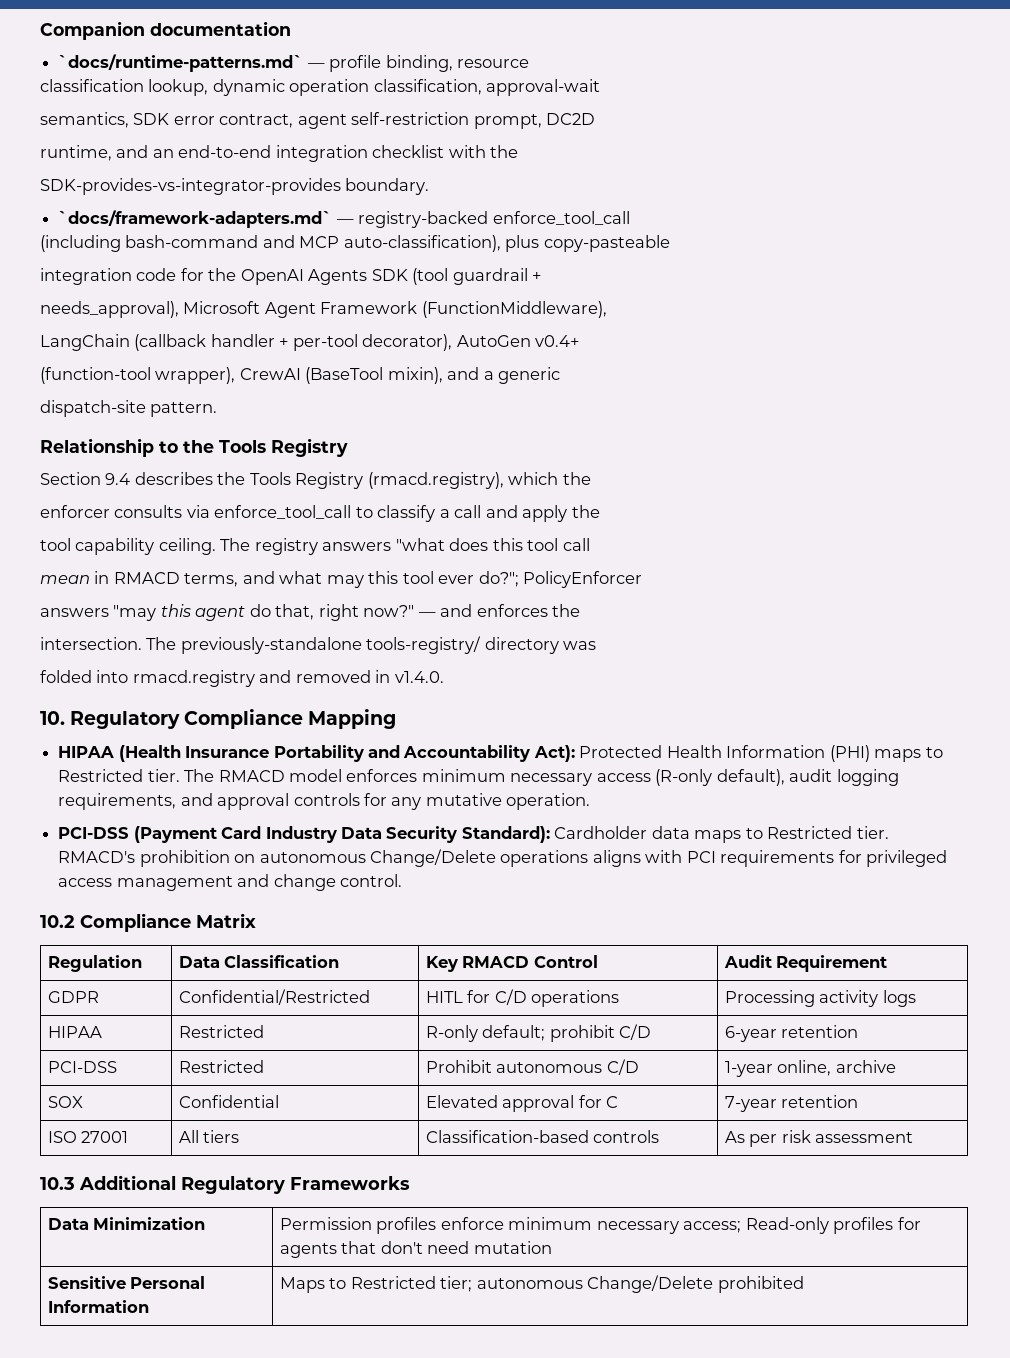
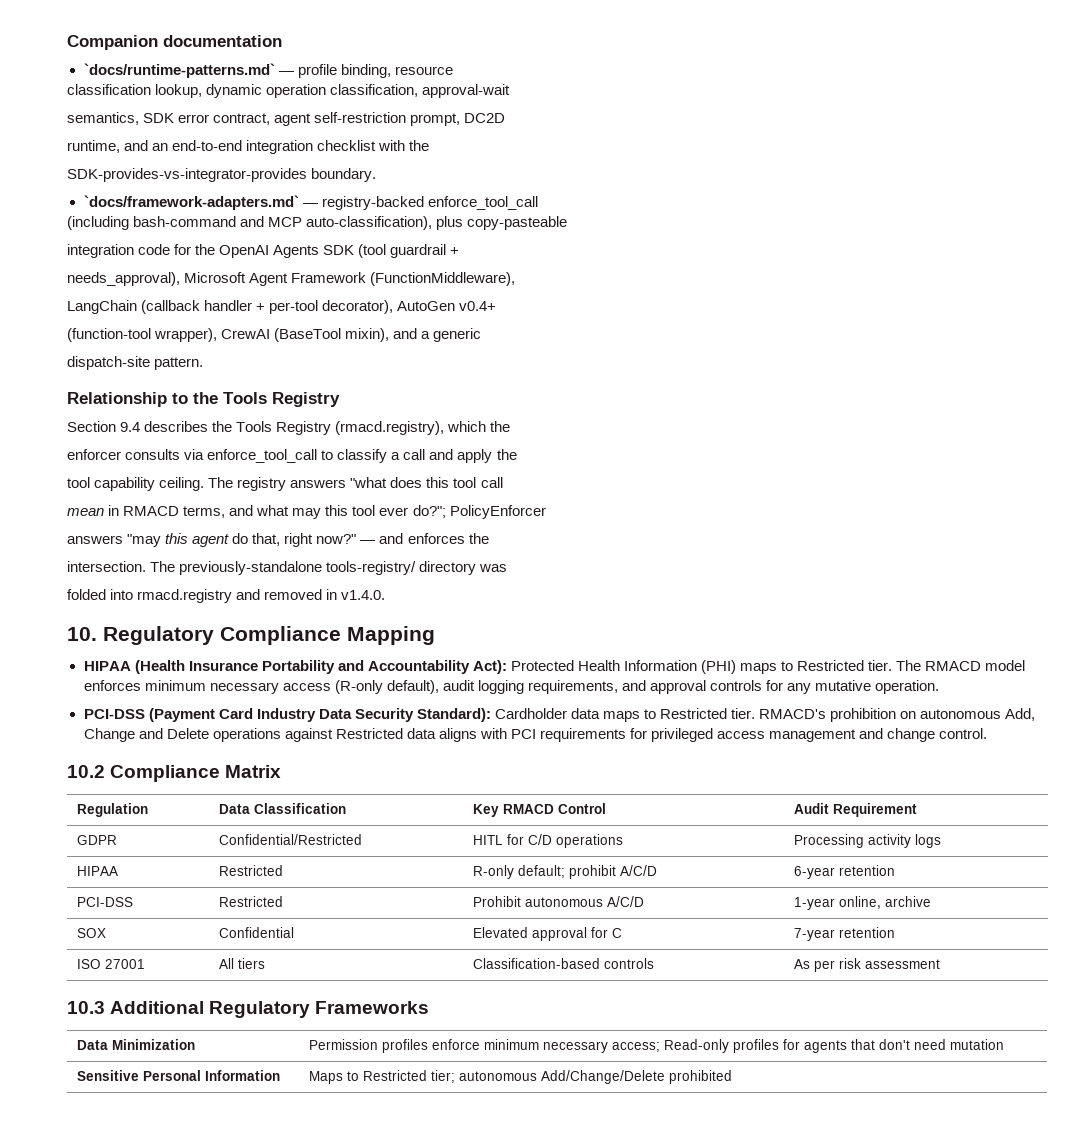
- RMACD's prohibition on autonomous Change/Delete operations aligns with PCI requirements for privileged access management and change control.
+ RMACD's prohibition on autonomous Add, Change and Delete operations against Restricted data aligns with PCI requirements for privileged access management and change control.
- HIPAA | Restricted | R-only default; prohibit C/D | 6-year retention
+ HIPAA | Restricted | R-only default; prohibit A/C/D | 6-year retention
- PCI-DSS | Restricted | Prohibit autonomous C/D | 1-year online, archive
+ PCI-DSS | Restricted | Prohibit autonomous A/C/D | 1-year online, archive
- Sensitive Personal Information | Maps to Restricted tier; autonomous Change/Delete prohibited
+ Sensitive Personal Information | Maps to Restricted tier; autonomous Add/Change/Delete prohibited

